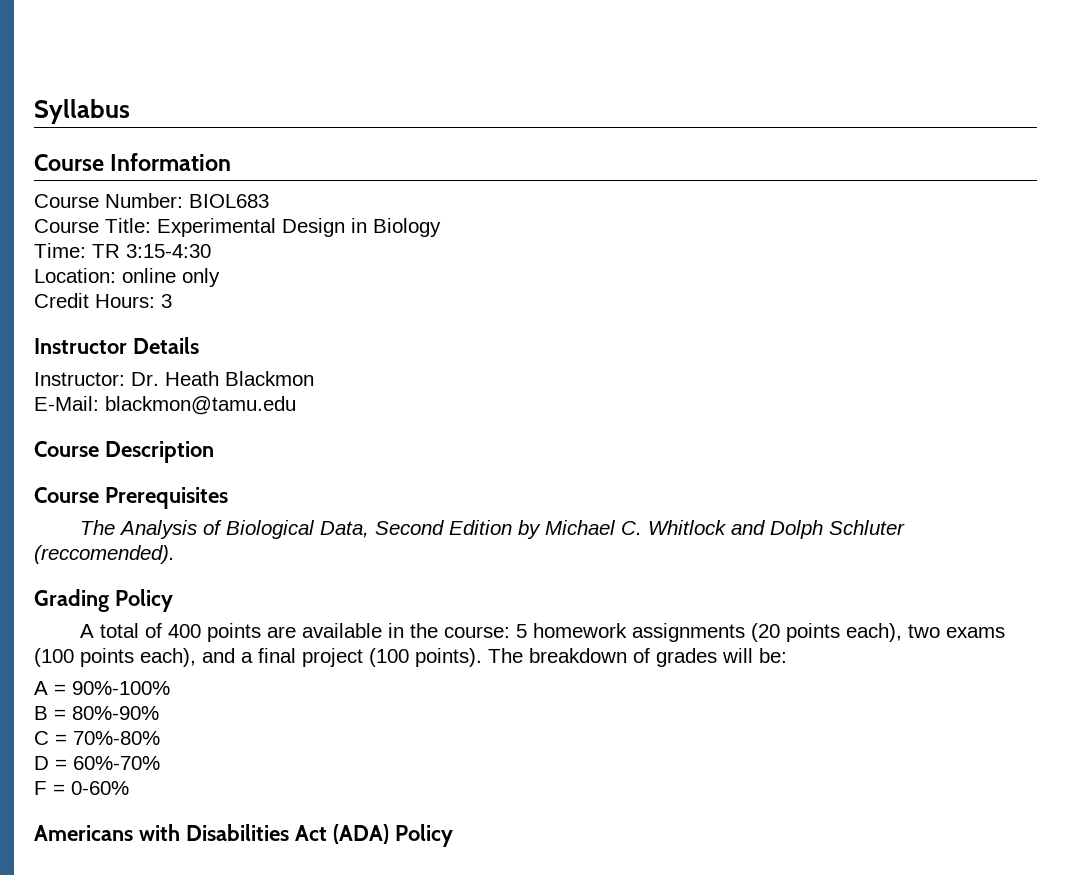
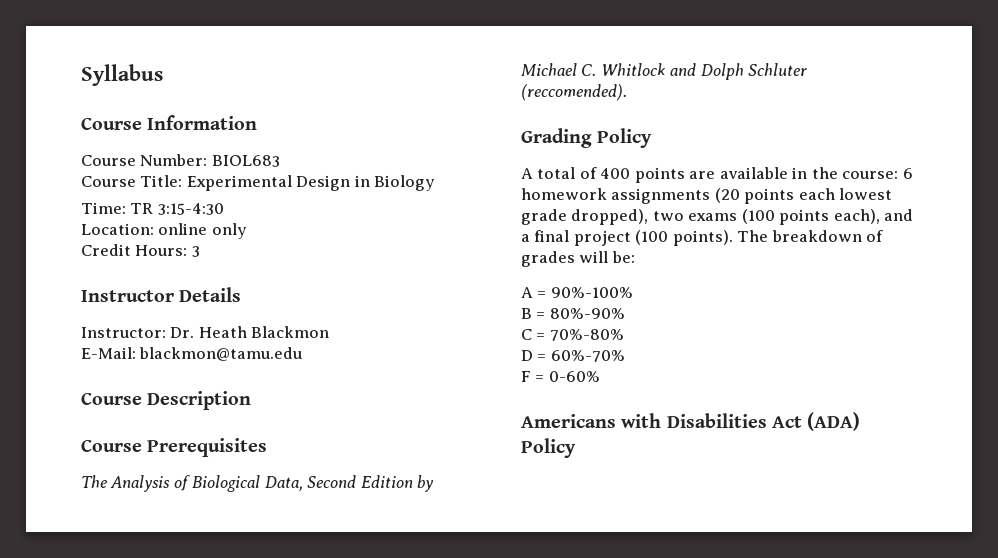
- A total of 400 points are available in the course: 5 homework assignments (20 points each), two exams (100 points each), and a final project (100 points).
+ A total of 400 points are available in the course: 6 homework assignments (20 points each lowest grade dropped), two exams (100 points each), and a final project (100 points).

